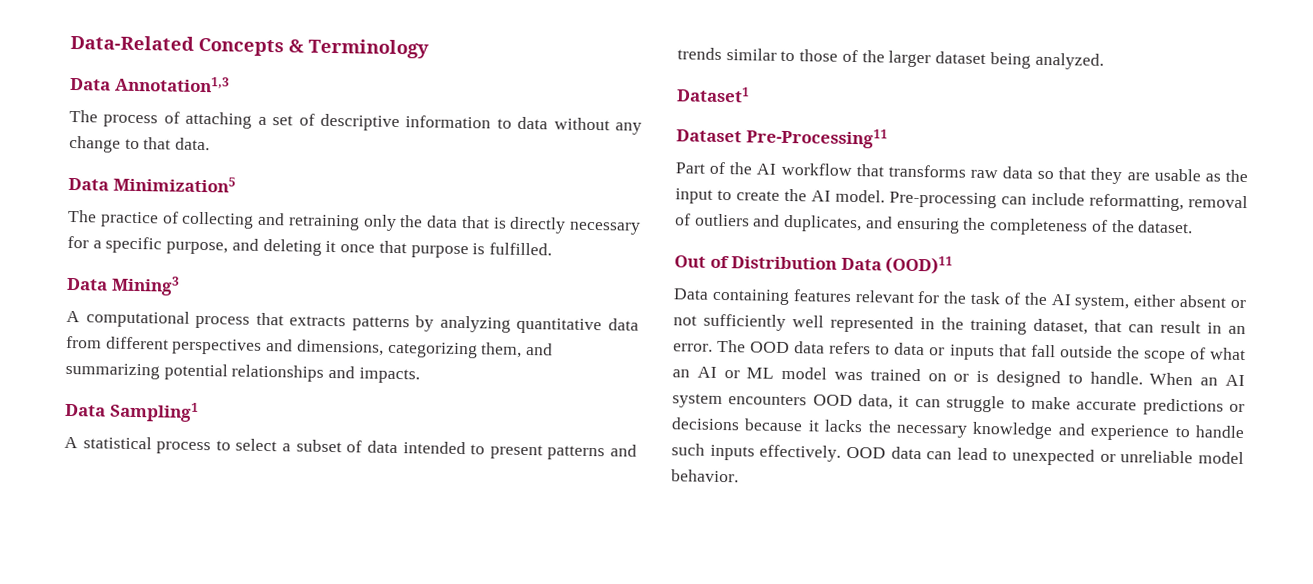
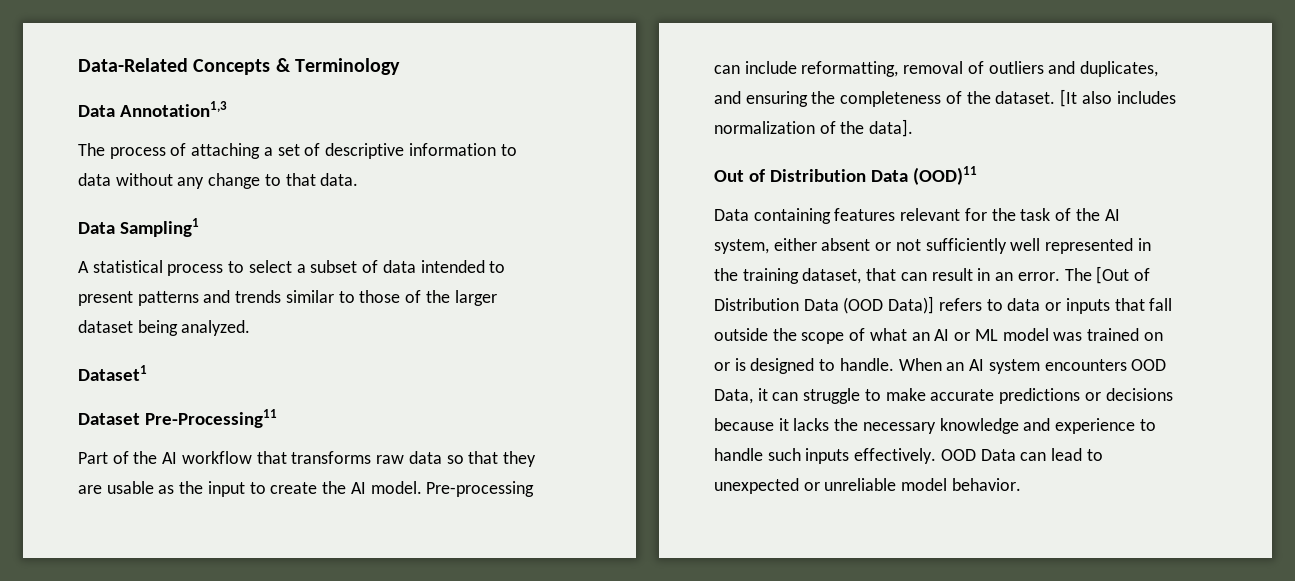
- Data Minimization5
- The practice of collecting and retraining only the data that is directly necessary for a specific purpose, and deleting it once that purpose is fulfilled.
- Data Mining3
- A computational process that extracts patterns by analyzing quantitative data from different perspectives and dimensions, categorizing them, and summarizing potential relationships and impacts.
+ [It also includes normalization of the data].
- The OOD data refers to data or inputs that fall outside the scope of what an AI or ML model was trained on or is designed to handle.
+ The [Out of Distribution Data (OOD Data)] refers to data or inputs that fall outside the scope of what an AI or ML model was trained on or is designed to handle.
- When an AI system encounters OOD data, it can struggle to make accurate predictions or decisions because it lacks the necessary knowledge and experience to handle such inputs effectively.
+ When an AI system encounters OOD Data, it can struggle to make accurate predictions or decisions because it lacks the necessary knowledge and experience to handle such inputs effectively.
- OOD data can lead to unexpected or unreliable model behavior.
+ OOD Data can lead to unexpected or unreliable model behavior.

